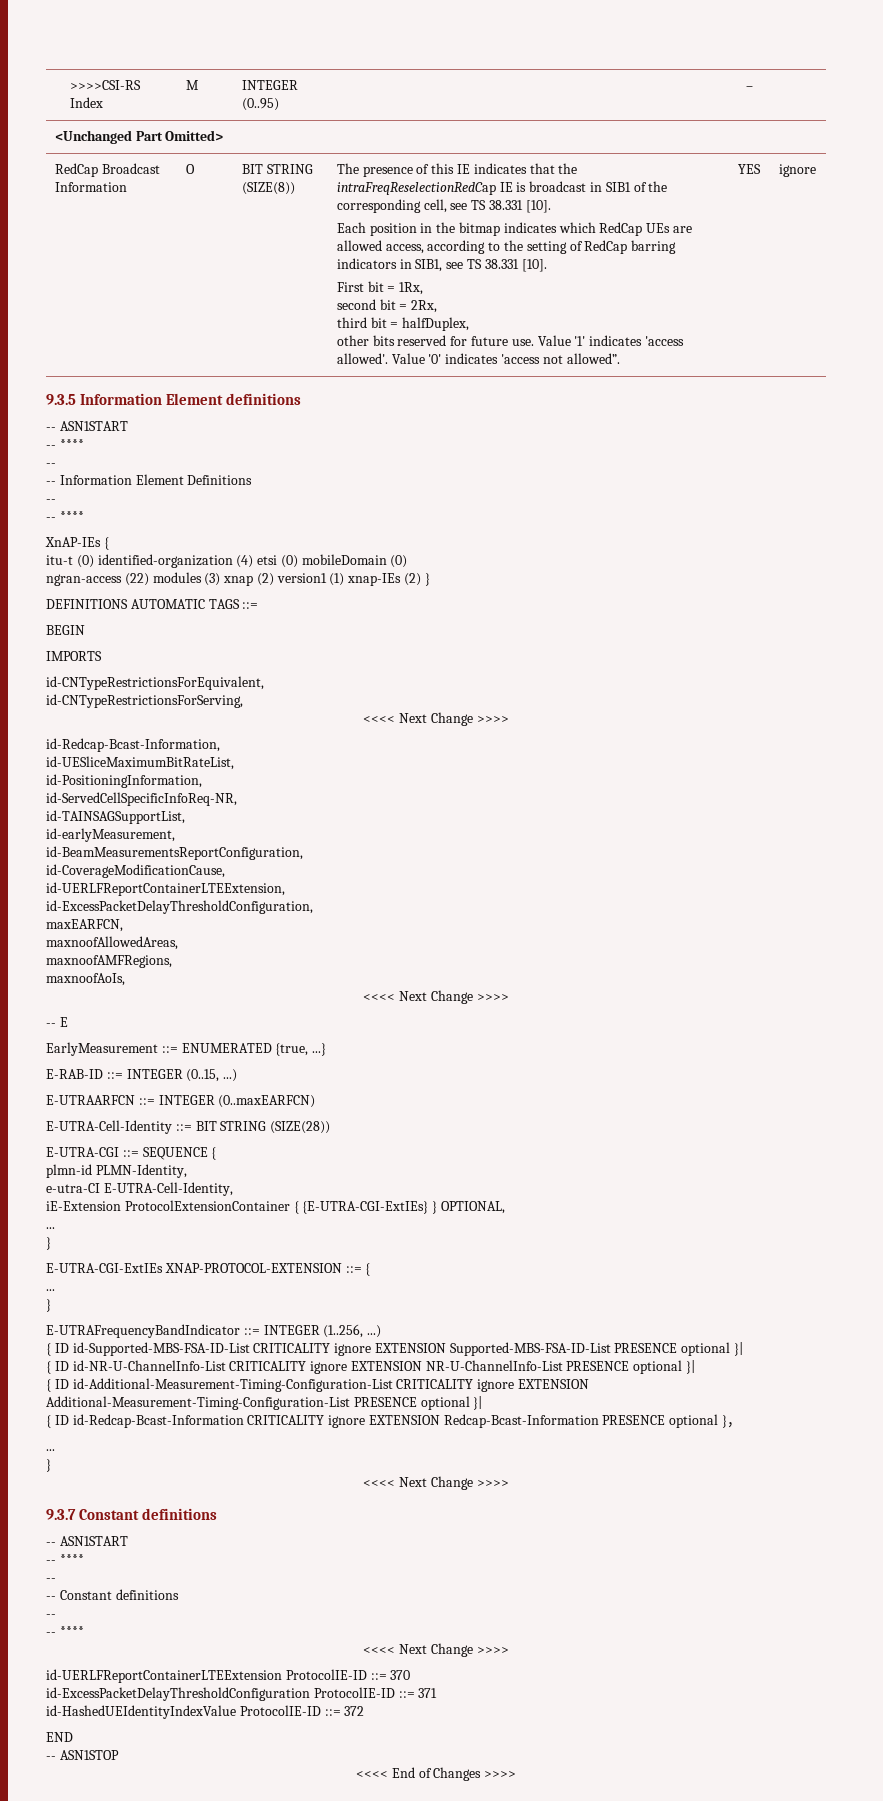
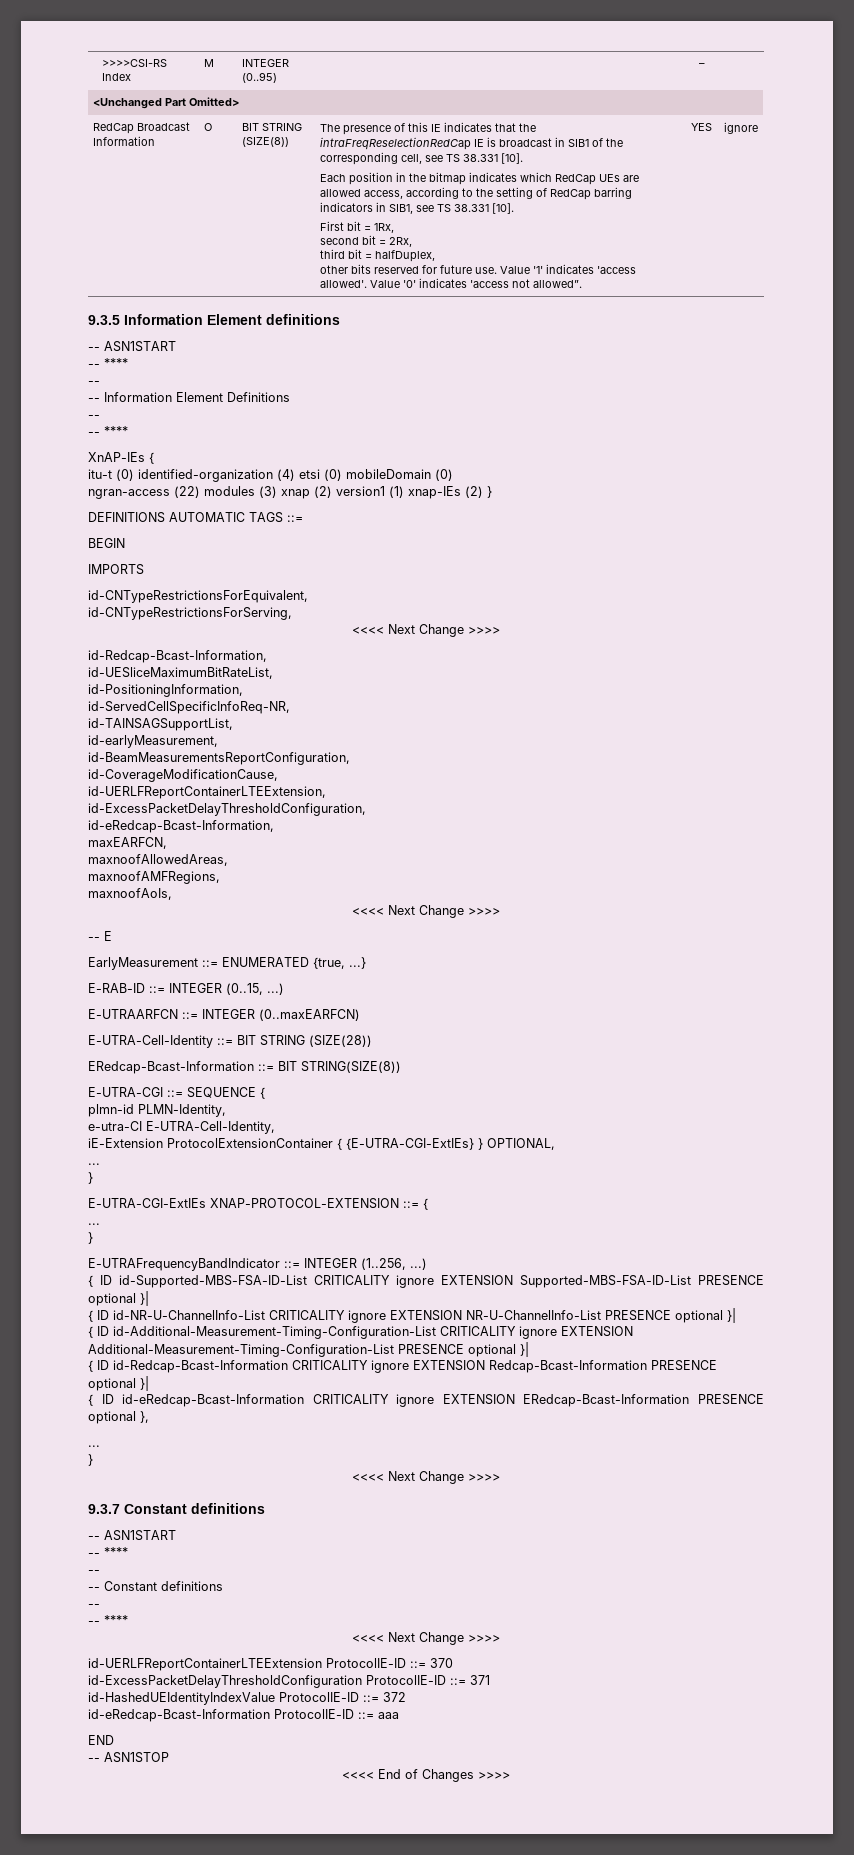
+ id-eRedcap-Bcast-Information,
+ ERedcap-Bcast-Information ::= BIT STRING(SIZE(8))
- { ID id-Redcap-Bcast-Information CRITICALITY ignore EXTENSION Redcap-Bcast-Information PRESENCE optional }，
+ { ID id-Redcap-Bcast-Information CRITICALITY ignore EXTENSION Redcap-Bcast-Information PRESENCE optional }|
+ { ID id-eRedcap-Bcast-Information CRITICALITY ignore EXTENSION ERedcap-Bcast-Information PRESENCE optional },
+ id-eRedcap-Bcast-Information ProtocolIE-ID ::= aaa

